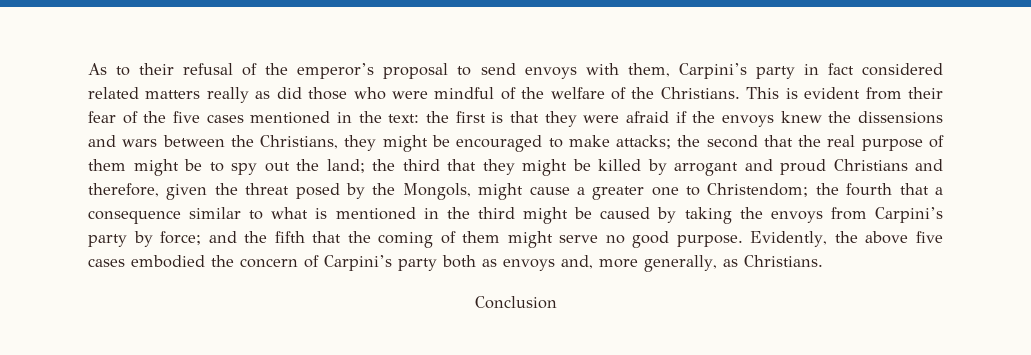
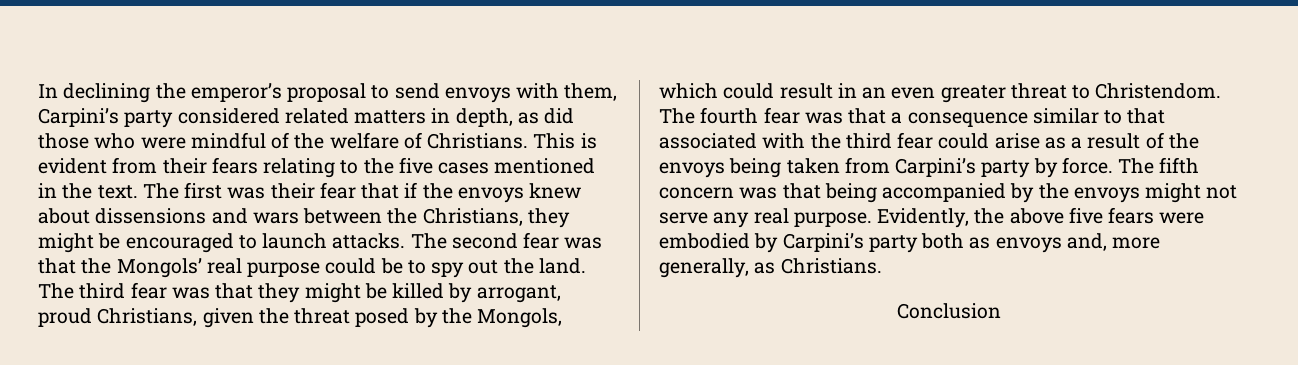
- As to their refusal of the emperor’s proposal to send envoys with them, Carpini’s party in fact considered related matters really as did those who were mindful of the welfare of the Christians.
+ In declining the emperor’s proposal to send envoys with them, Carpini’s party considered related matters in depth, as did those who were mindful of the welfare of Christians.
- This is evident from their fear of the five cases mentioned in the text: the first is that they were afraid if the envoys knew the dissensions and wars between the Christians, they might be encouraged to make attacks; the second that the real purpose of them might be to spy out the land; the third that they might be killed by arrogant and proud Christians and therefore, given the threat posed by the Mongols, might cause a greater one to Christendom; the fourth that a consequence similar to what is mentioned in the third might be caused by taking the envoys from Carpini’s party by force; and the fifth that the coming of them might serve no good purpose.
+ This is evident from their fears relating to the five cases mentioned in the text. The first was their fear that if the envoys knew about dissensions and wars between the Christians, they might be encouraged to launch attacks. The second fear was that the Mongols’ real purpose could be to spy out the land. The third fear was that they might be killed by arrogant, proud Christians, given the threat posed by the Mongols, which could result in an even greater threat to Christendom. The fourth fear was that a consequence similar to that associated with the third fear could arise as a result of the envoys being taken from Carpini’s party by force. The fifth concern was that being accompanied by the envoys might not serve any real purpose.
- Evidently, the above five cases embodied the concern of Carpini’s party both as envoys and, more generally, as Christians.
+ Evidently, the above five fears were embodied by Carpini’s party both as envoys and, more generally, as Christians.

